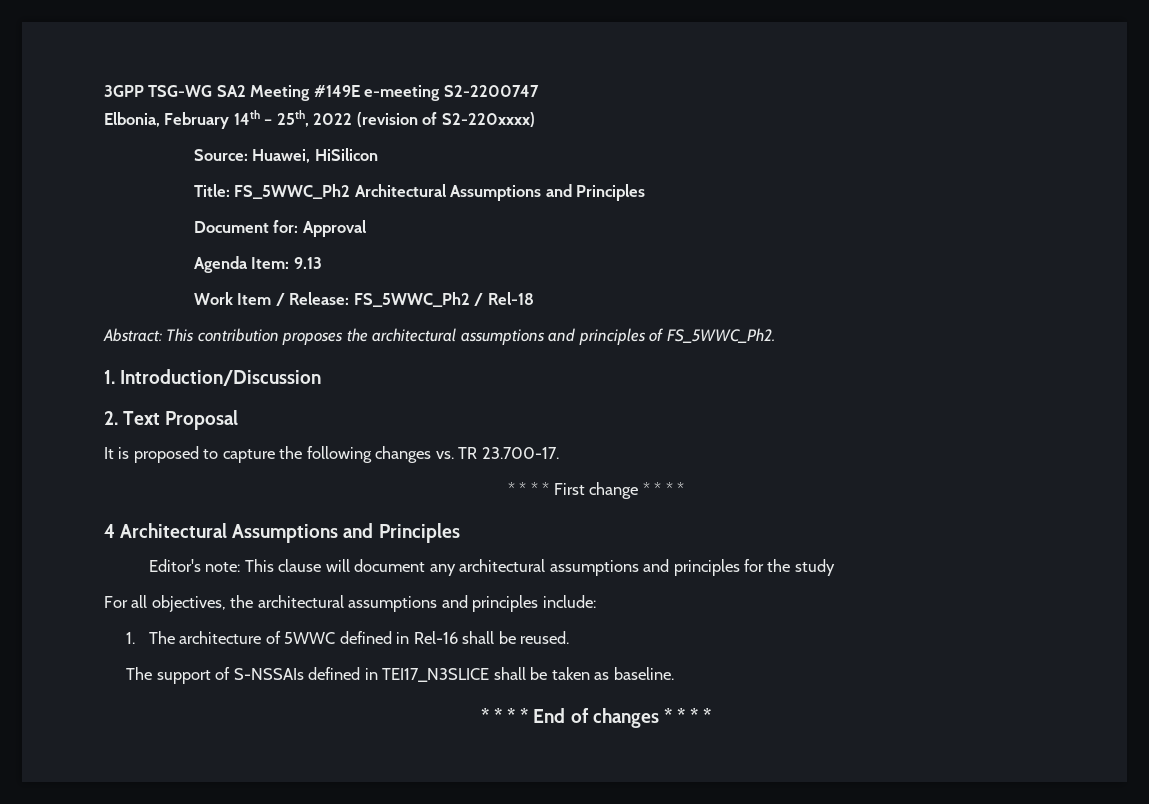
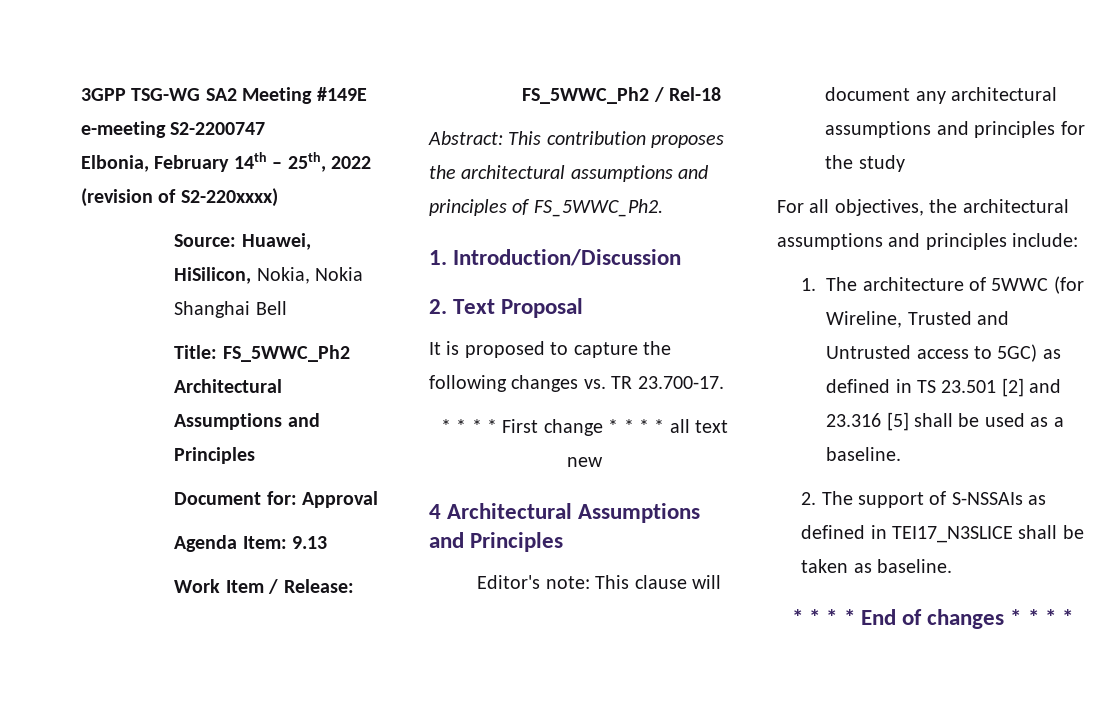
- Source: Huawei, HiSilicon
+ Source: Huawei, HiSilicon, Nokia, Nokia Shanghai Bell
- * * * * First change * * * *
+ * * * * First change * * * * all text new
- 1. The architecture of 5WWC defined in Rel-16 shall be reused.
- The support of S-NSSAIs defined in TEI17_N3SLICE shall be taken as baseline.
+ 1. The architecture of 5WWC (for Wireline, Trusted and Untrusted access to 5GC) as defined in TS 23.501 [2] and 23.316 [5] shall be used as a baseline.
+ 2. The support of S-NSSAIs as defined in TEI17_N3SLICE shall be taken as baseline.

